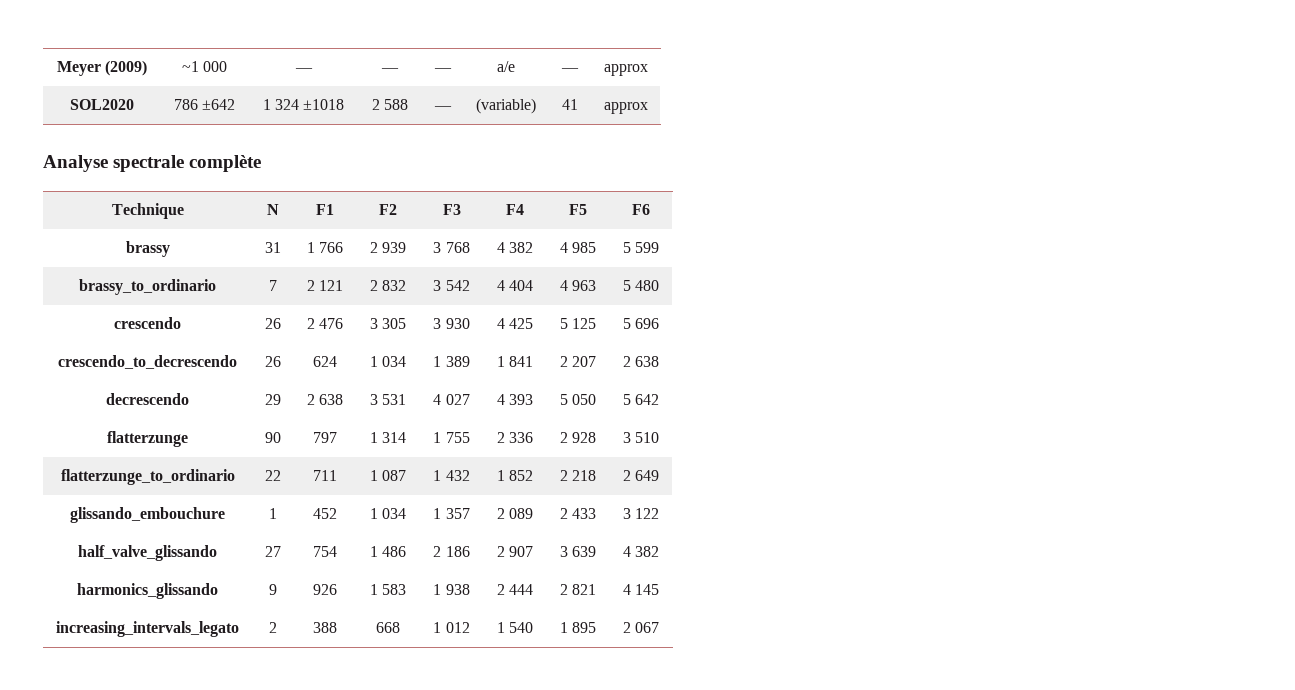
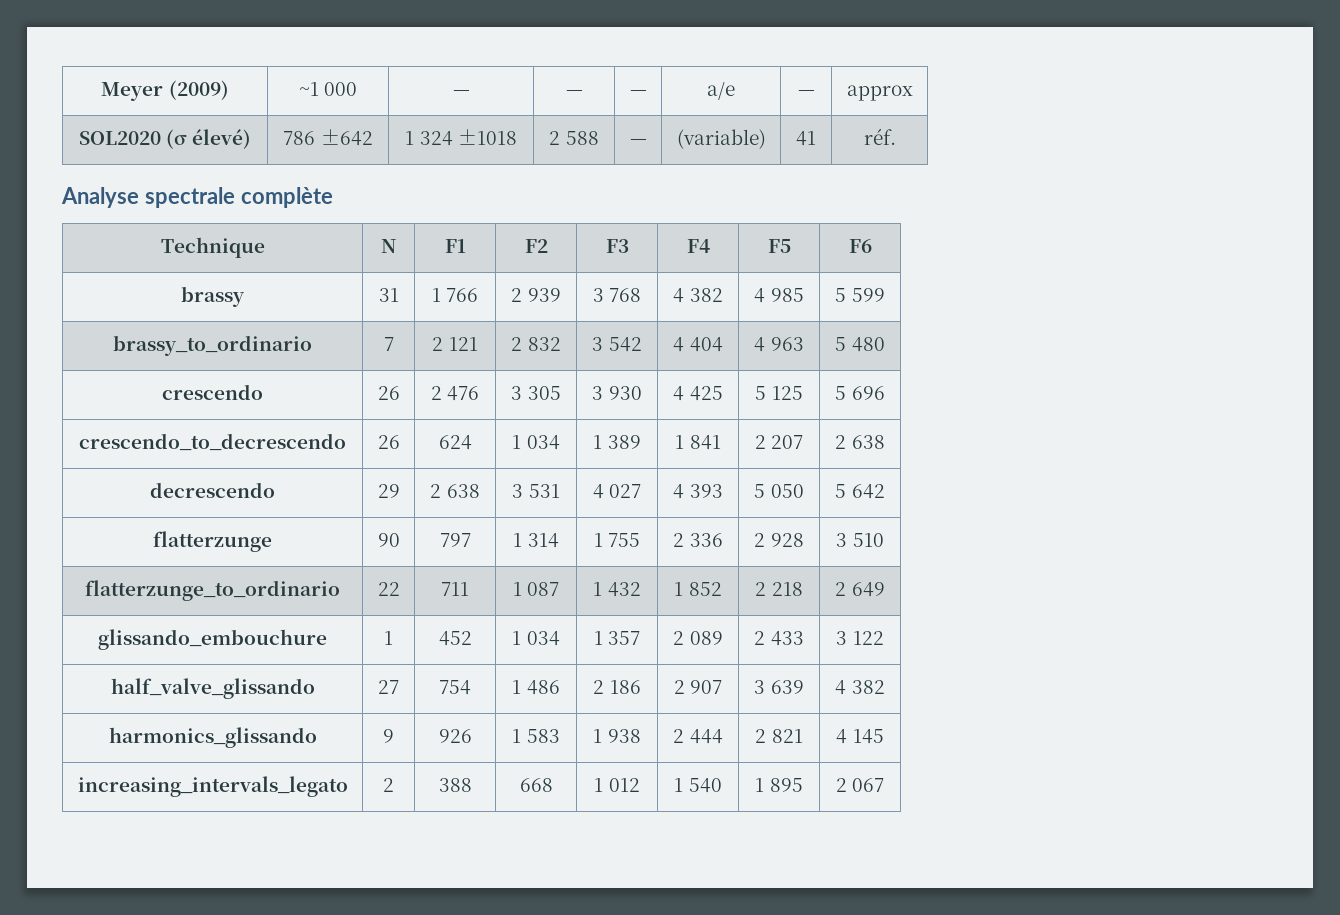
- SOL2020 | 786 ±642 | 1 324 ±1018 | 2 588 | — | (variable) | 41 | approx
+ SOL2020 (σ élevé) | 786 ±642 | 1 324 ±1018 | 2 588 | — | (variable) | 41 | réf.

